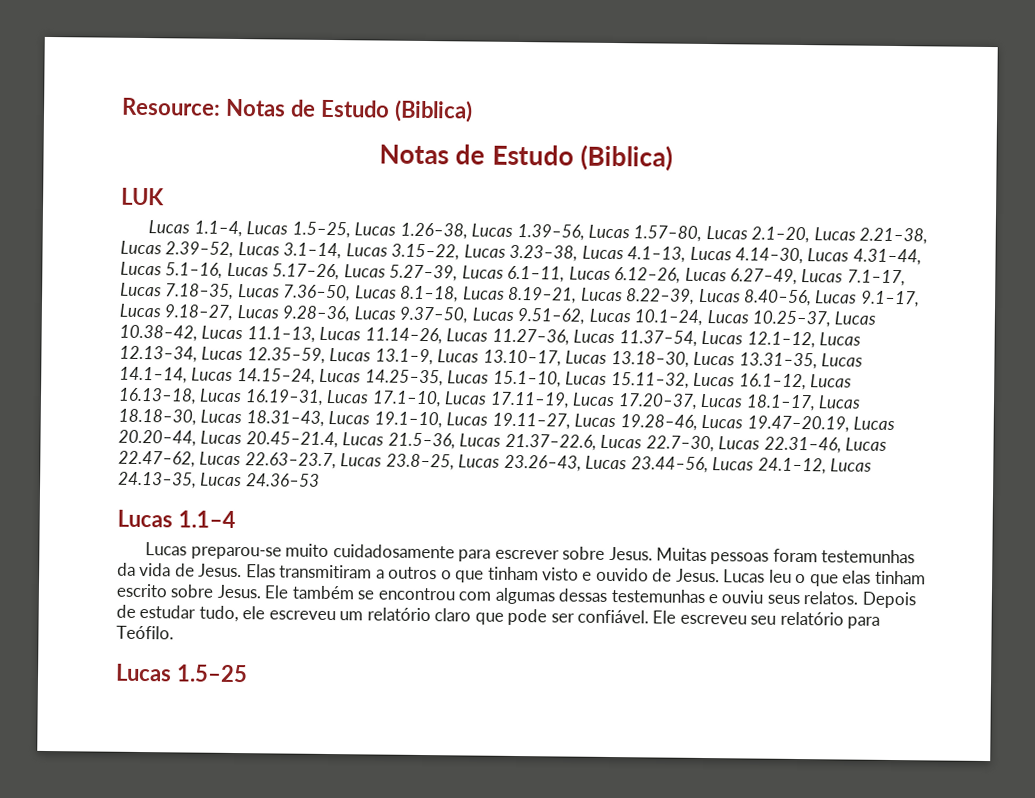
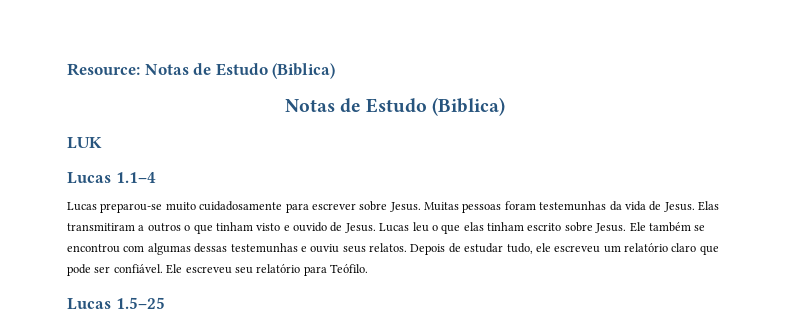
- Lucas 1.1–4, Lucas 1.5–25, Lucas 1.26–38, Lucas 1.39–56, Lucas 1.57–80, Lucas 2.1–20, Lucas 2.21–38, Lucas 2.39–52, Lucas 3.1–14, Lucas 3.15–22, Lucas 3.23–38, Lucas 4.1–13, Lucas 4.14–30, Lucas 4.31–44, Lucas 5.1–16, Lucas 5.17–26, Lucas 5.27–39, Lucas 6.1–11, Lucas 6.12–26, Lucas 6.27–49, Lucas 7.1–17, Lucas 7.18–35, Lucas 7.36–50, Lucas 8.1–18, Lucas 8.19–21, Lucas 8.22–39, Lucas 8.40–56, Lucas 9.1–17, Lucas 9.18–27, Lucas 9.28–36, Lucas 9.37–50, Lucas 9.51–62, Lucas 10.1–24, Lucas 10.25–37, Lucas 10.38–42, Lucas 11.1–13, Lucas 11.14–26, Lucas 11.27–36, Lucas 11.37–54, Lucas 12.1–12, Lucas 12.13–34, Lucas 12.35–59, Lucas 13.1–9, Lucas 13.10–17, Lucas 13.18–30, Lucas 13.31–35, Lucas 14.1–14, Lucas 14.15–24, Lucas 14.25–35, Lucas 15.1–10, Lucas 15.11–32, Lucas 16.1–12, Lucas 16.13–18, Lucas 16.19–31, Lucas 17.1–10, Lucas 17.11–19, Lucas 17.20–37, Lucas 18.1–17, Lucas 18.18–30, Lucas 18.31–43, Lucas 19.1–10, Lucas 19.11–27, Lucas 19.28–46, Lucas 19.47–20.19, Lucas 20.20–44, Lucas 20.45–21.4, Lucas 21.5–36, Lucas 21.37–22.6, Lucas 22.7–30, Lucas 22.31–46, Lucas 22.47–62, Lucas 22.63–23.7, Lucas 23.8–25, Lucas 23.26–43, Lucas 23.44–56, Lucas 24.1–12, Lucas 24.13–35, Lucas 24.36–53

